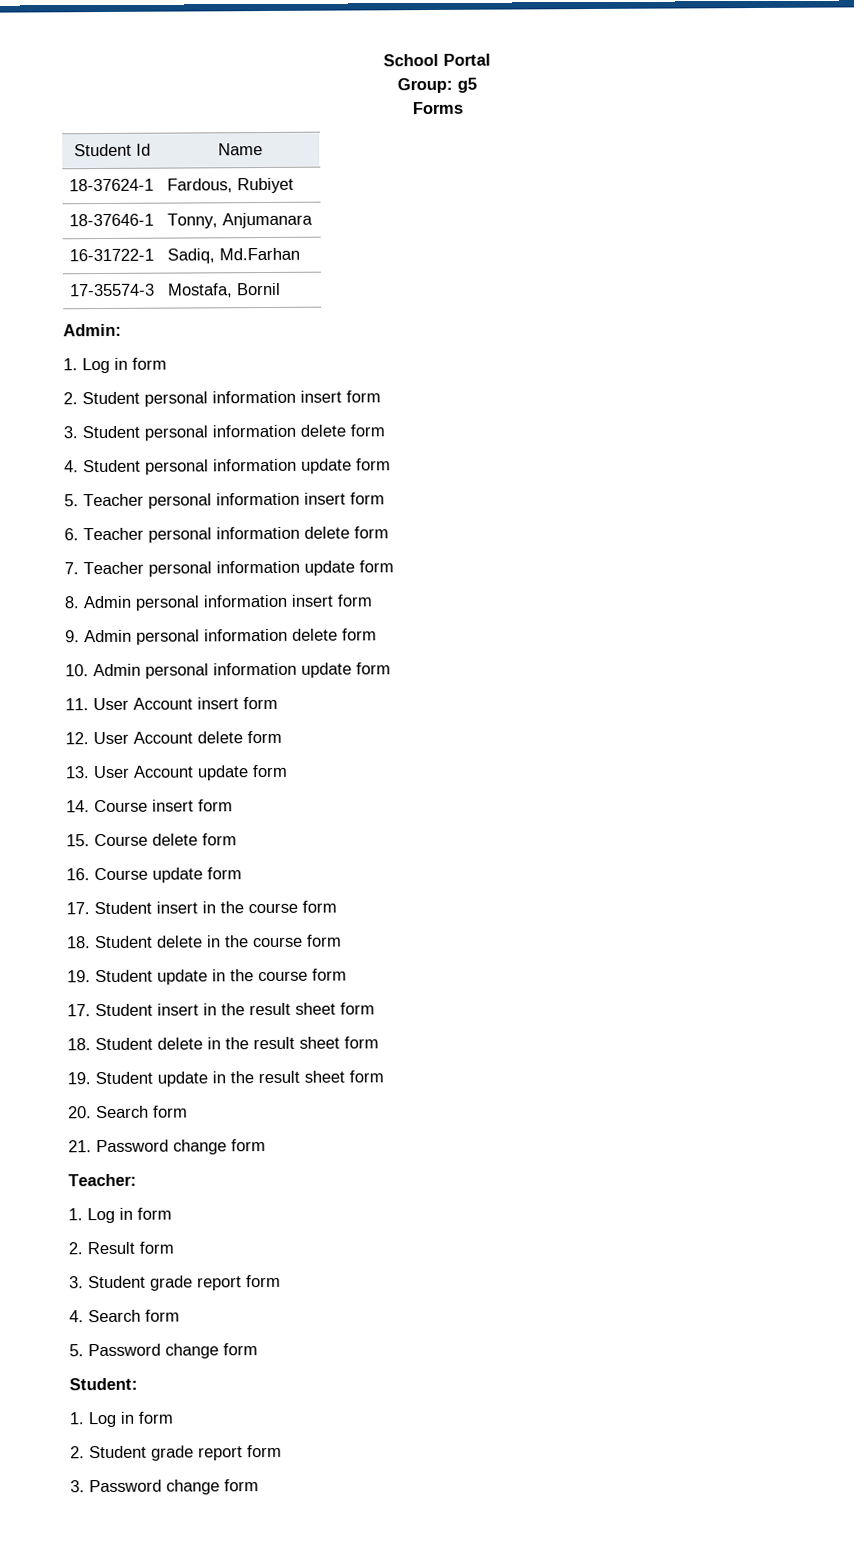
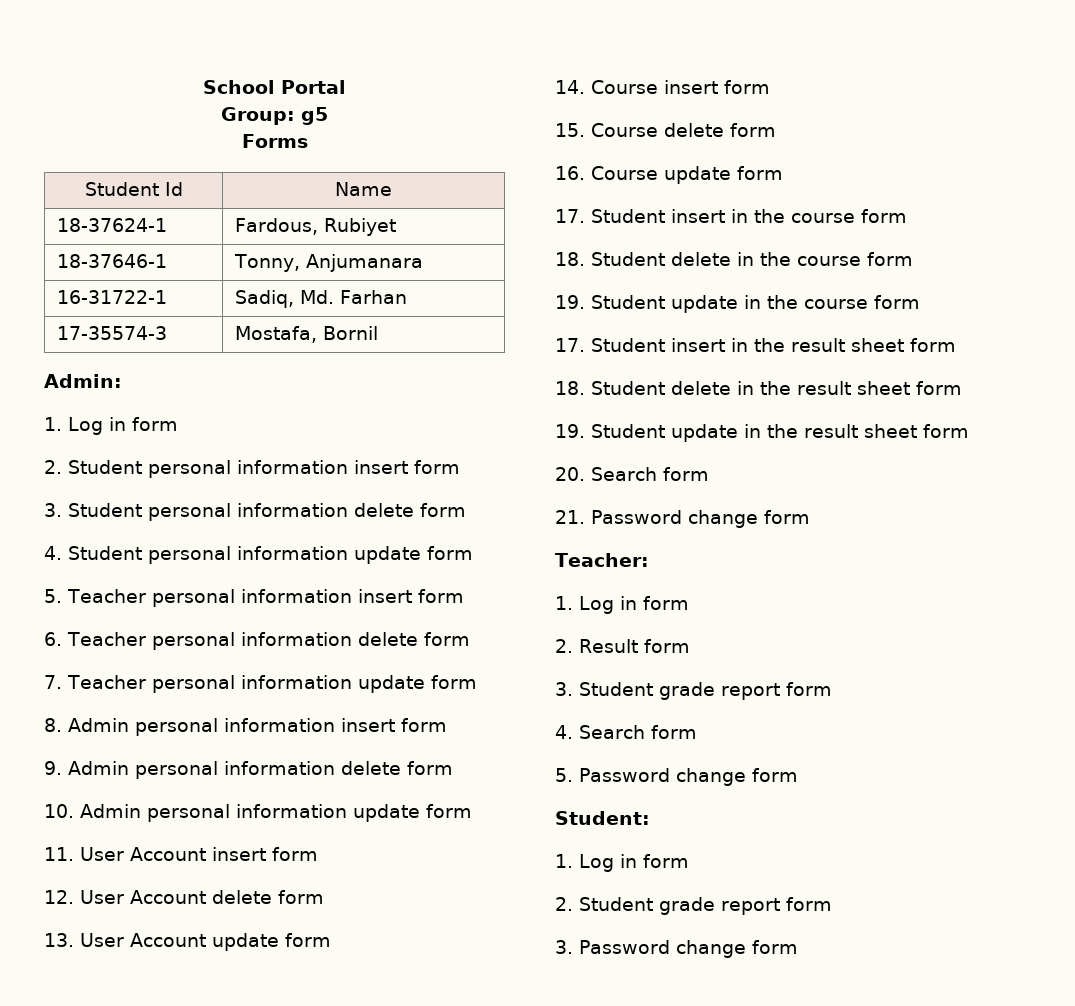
- 16-31722-1 | Sadiq, Md.Farhan
+ 16-31722-1 | Sadiq, Md. Farhan

